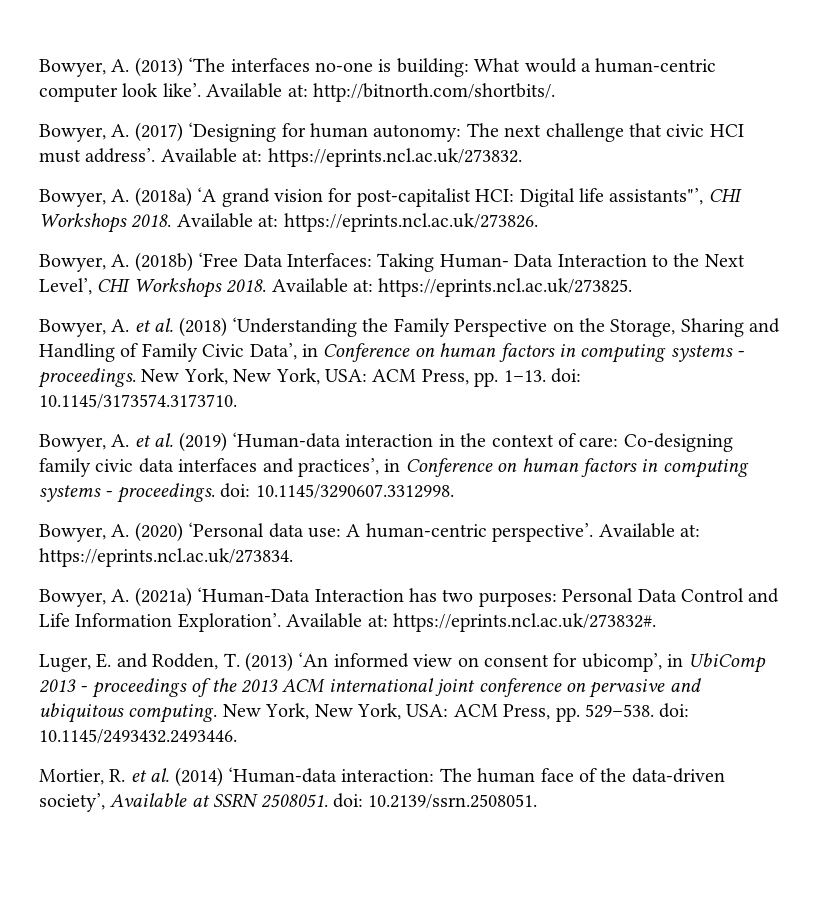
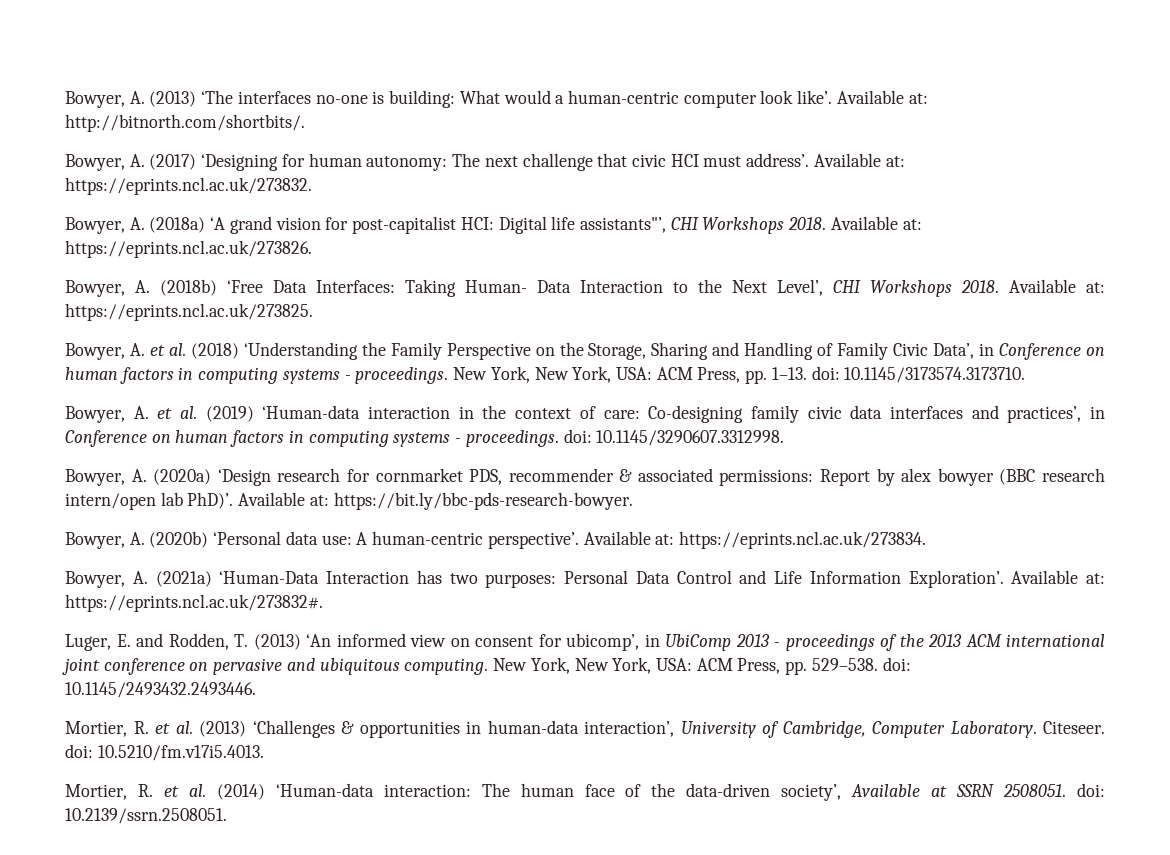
- Bowyer, A. (2020) ‘Personal data use: A human-centric perspective’.
+ Bowyer, A. (2020a) ‘Design research for cornmarket PDS, recommender & associated permissions: Report by alex bowyer (BBC research intern/open lab PhD)’. Available at: https://bit.ly/bbc-pds-research-bowyer.
+ Bowyer, A. (2020b) ‘Personal data use: A human-centric perspective’.
+ Mortier, R. et al. (2013) ‘Challenges & opportunities in human-data interaction’, University of Cambridge, Computer Laboratory. Citeseer. doi: 10.5210/fm.v17i5.4013.

